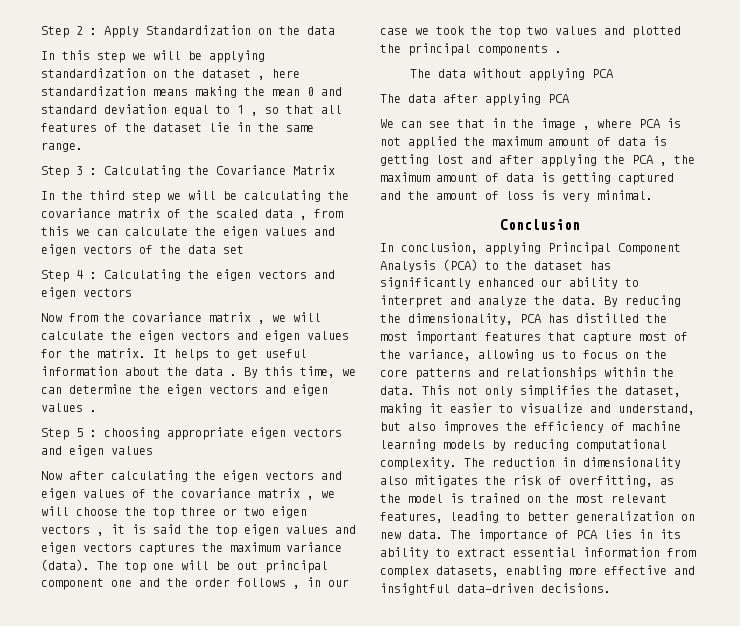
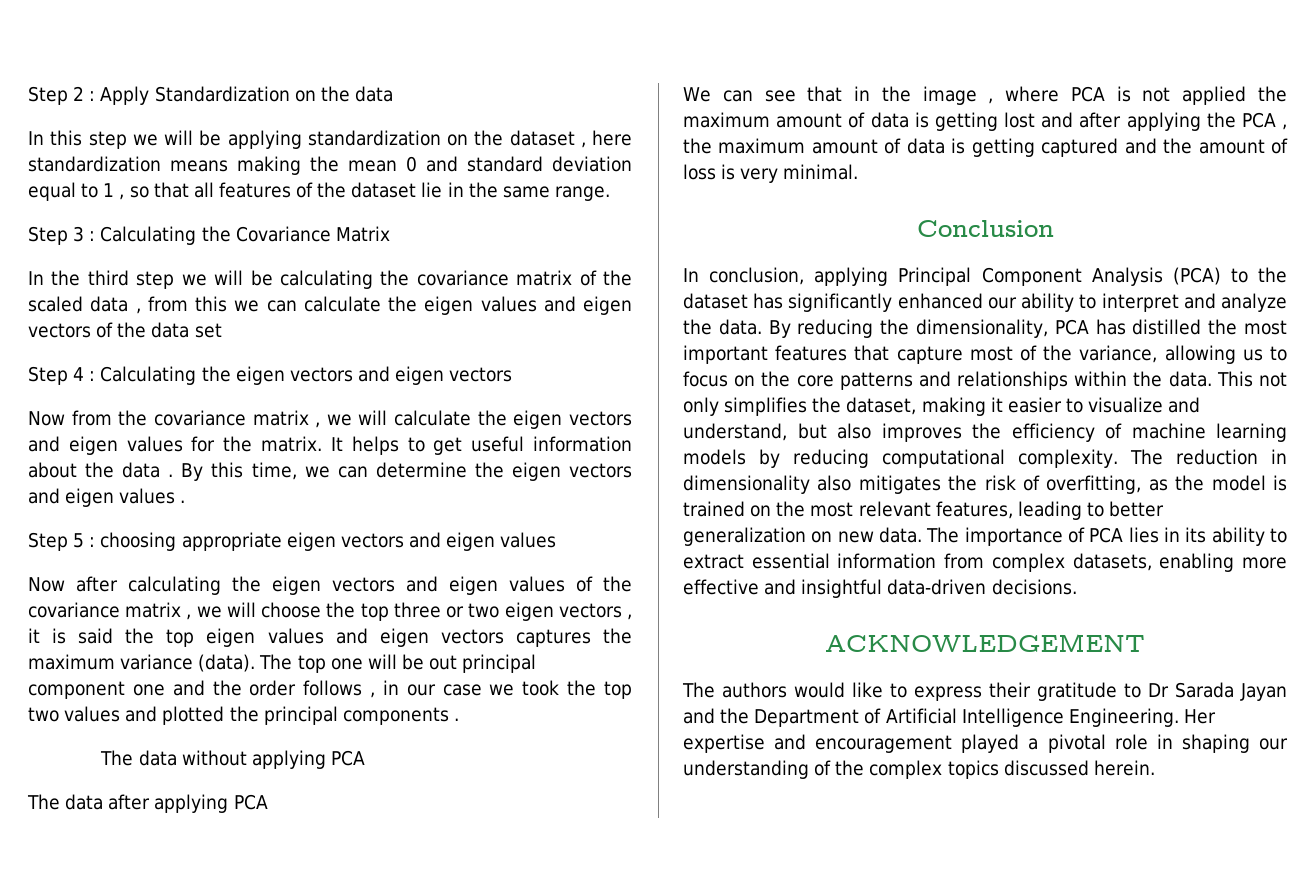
+ ACKNOWLEDGEMENT
+ The authors would like to express their gratitude to Dr Sarada Jayan and the Department of Artificial Intelligence Engineering. Her expertise and encouragement played a pivotal role in shaping our understanding of the complex topics discussed herein.

